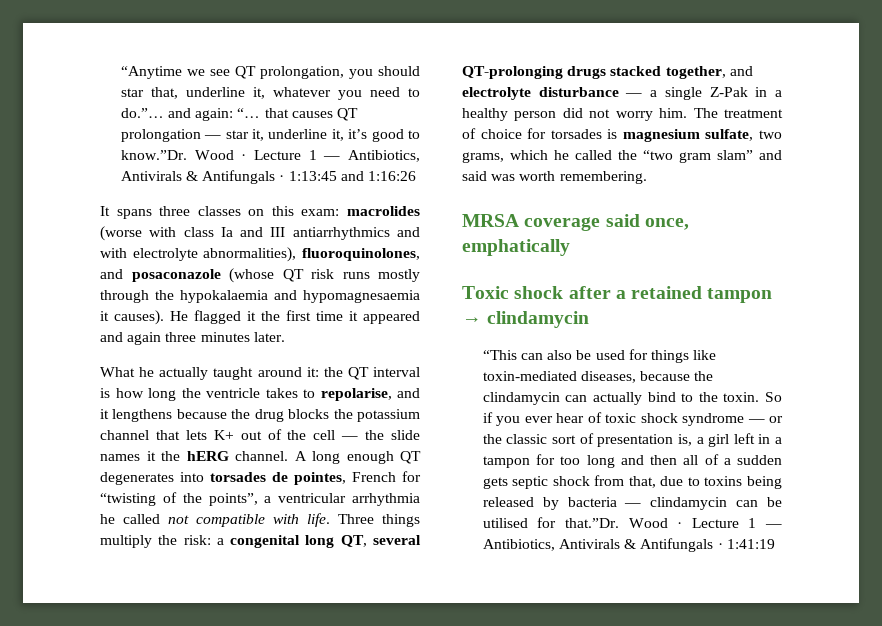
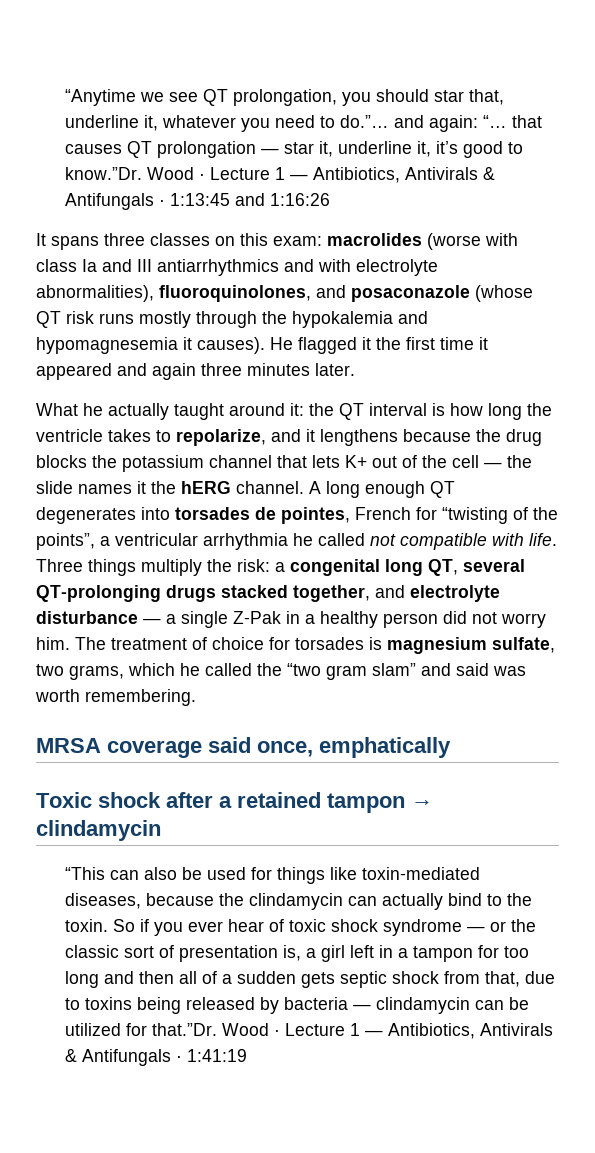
- It spans three classes on this exam: macrolides (worse with class Ia and III antiarrhythmics and with electrolyte abnormalities), fluoroquinolones, and posaconazole (whose QT risk runs mostly through the hypokalaemia and hypomagnesaemia it causes).
+ It spans three classes on this exam: macrolides (worse with class Ia and III antiarrhythmics and with electrolyte abnormalities), fluoroquinolones, and posaconazole (whose QT risk runs mostly through the hypokalemia and hypomagnesemia it causes).
- What he actually taught around it: the QT interval is how long the ventricle takes to repolarise, and it lengthens because the drug blocks the potassium channel that lets K+ out of the cell — the slide names it the hERG channel.
+ What he actually taught around it: the QT interval is how long the ventricle takes to repolarize, and it lengthens because the drug blocks the potassium channel that lets K+ out of the cell — the slide names it the hERG channel.
- So if you ever hear of toxic shock syndrome — or the classic sort of presentation is, a girl left in a tampon for too long and then all of a sudden gets septic shock from that, due to toxins being released by bacteria — clindamycin can be utilised for that.”Dr. Wood · Lecture 1 — Antibiotics, Antivirals & Antifungals · 1:41:19
+ So if you ever hear of toxic shock syndrome — or the classic sort of presentation is, a girl left in a tampon for too long and then all of a sudden gets septic shock from that, due to toxins being released by bacteria — clindamycin can be utilized for that.”Dr. Wood · Lecture 1 — Antibiotics, Antivirals & Antifungals · 1:41:19

